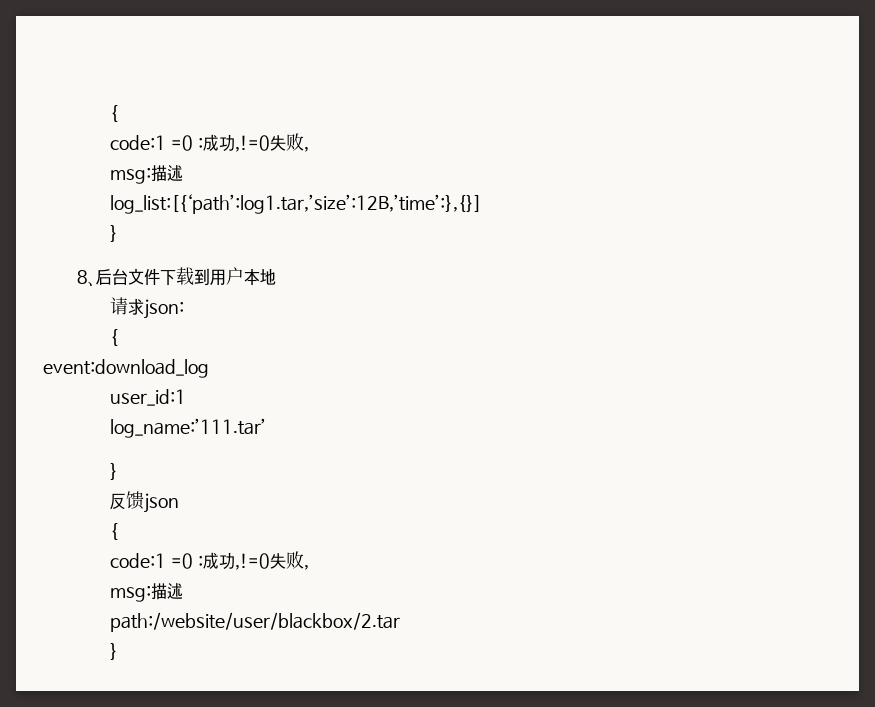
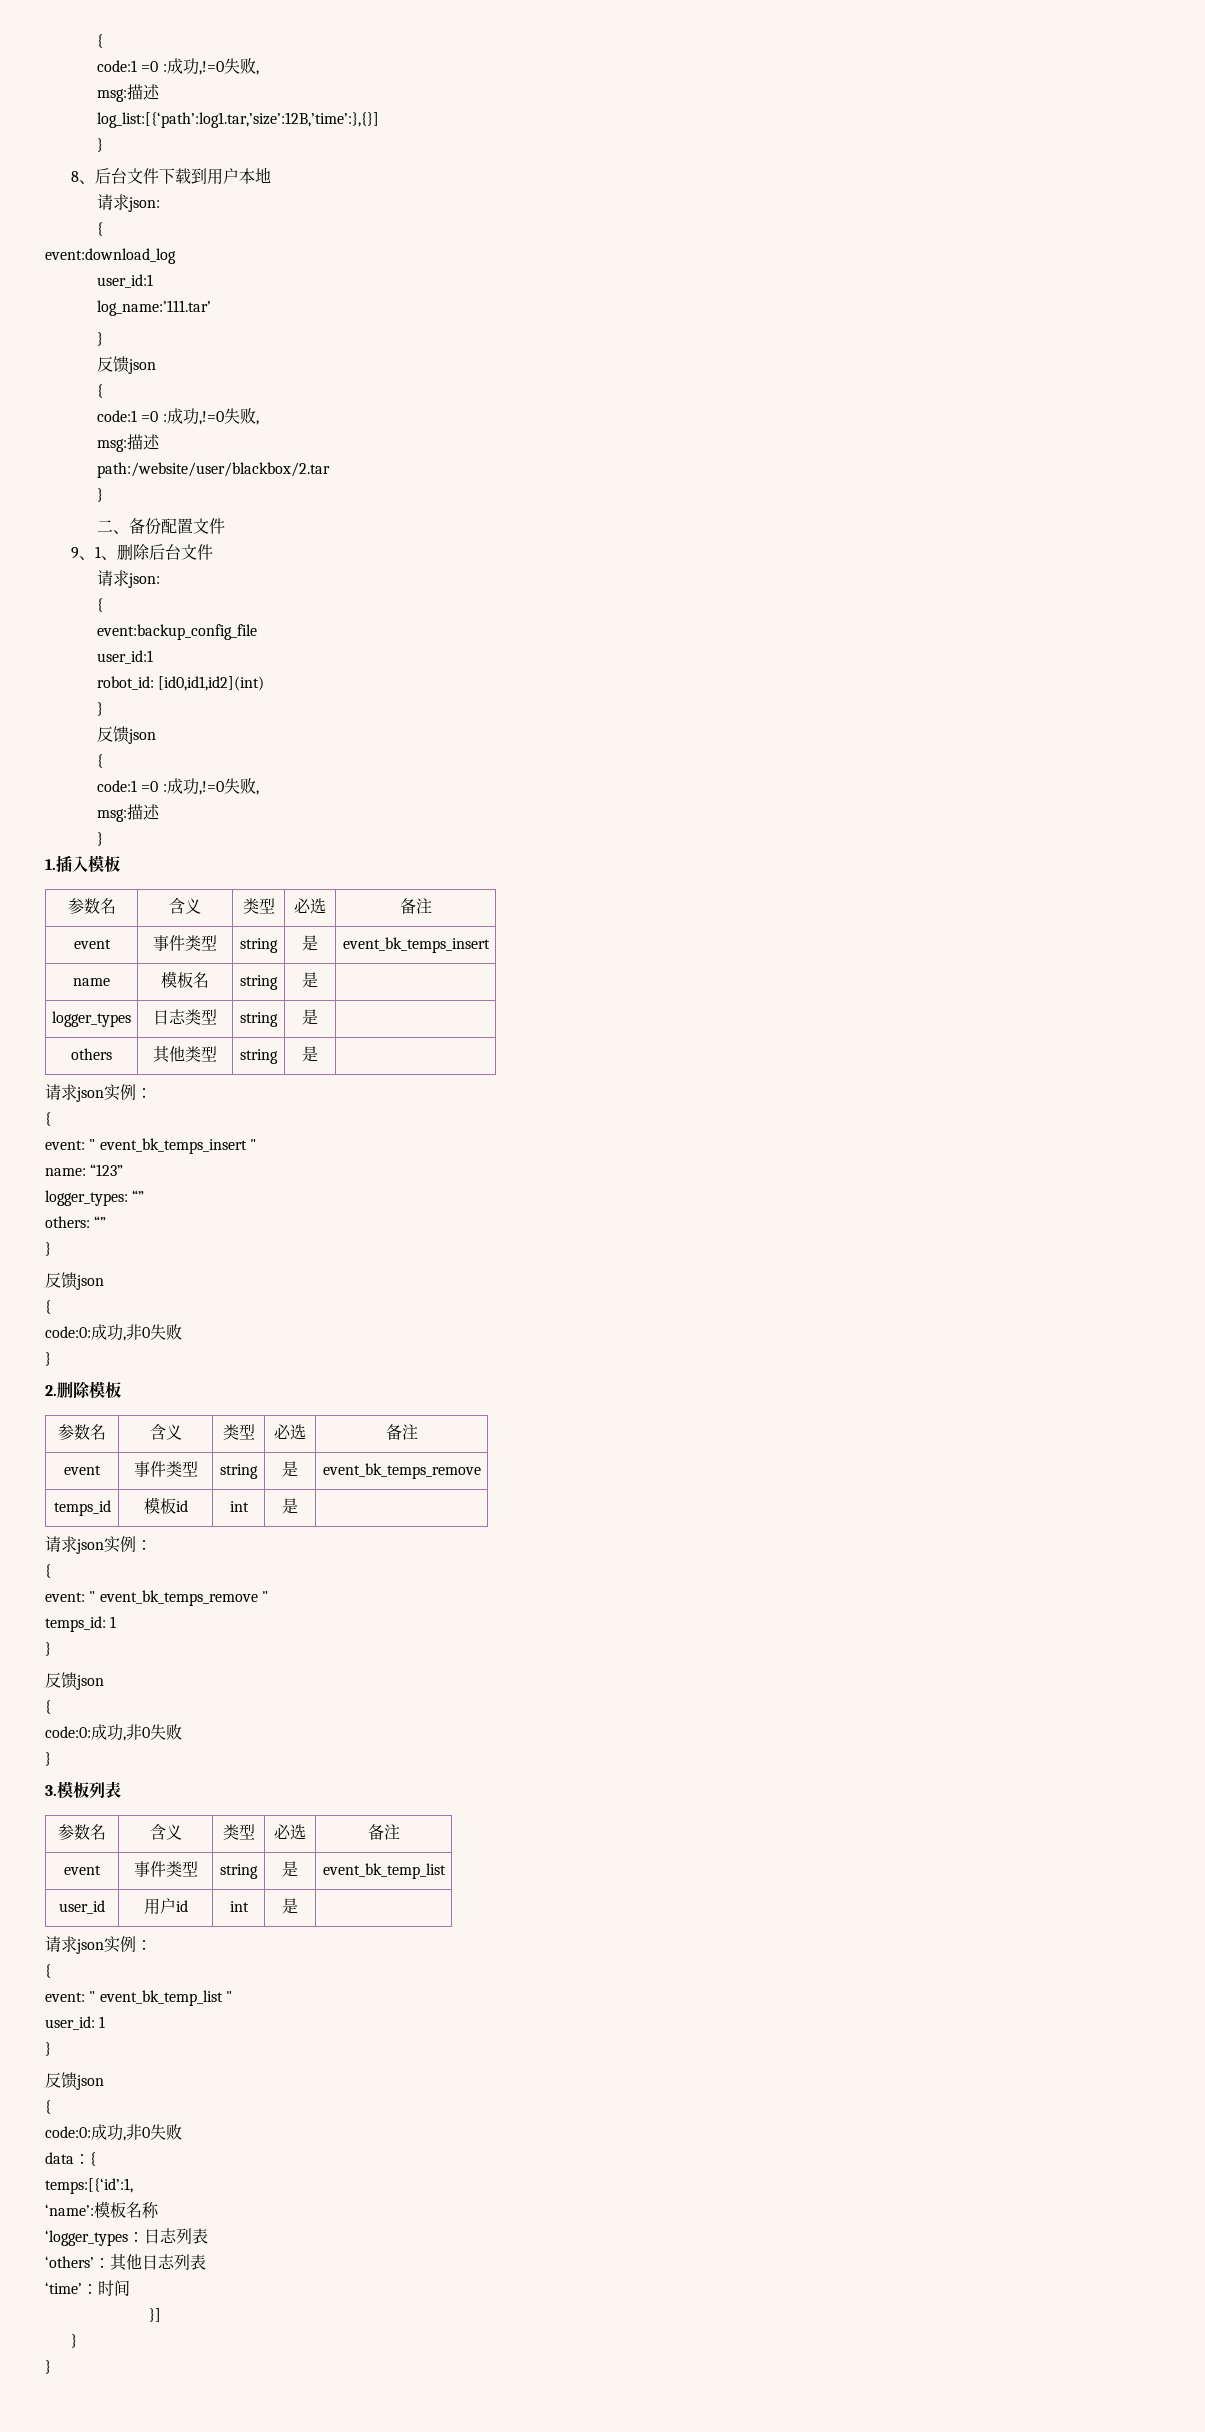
+ 二、备份配置文件
+ 9、1、删除后台文件
+ 请求json:
+ {
+ event:backup_config_file
+ user_id:1
+ robot_id: [id0,id1,id2](int)
+ }
+ 反馈json
+ {
+ code:1 =0 :成功,!=0失败,
+ msg:描述
+ }
+ 1.插入模板
+ 参数名 | 含义 | 类型 | 必选 | 备注
+ event | 事件类型 | string | 是 | event_bk_temps_insert
+ name | 模板名 | string | 是 |
+ logger_types | 日志类型 | string | 是 |
+ others | 其他类型 | string | 是 |
+ 请求json实例：
+ {
+ event: " event_bk_temps_insert "
+ name: “123”
+ logger_types: “”
+ others: “”
+ }
+ 反馈json
+ {
+ code:0:成功,非0失败
+ }
+ 2.删除模板
+ 参数名 | 含义 | 类型 | 必选 | 备注
+ event | 事件类型 | string | 是 | event_bk_temps_remove
+ temps_id | 模板id | int | 是 |
+ 请求json实例：
+ {
+ event: " event_bk_temps_remove "
+ temps_id: 1
+ }
+ 反馈json
+ {
+ code:0:成功,非0失败
+ }
+ 3.模板列表
+ 参数名 | 含义 | 类型 | 必选 | 备注
+ event | 事件类型 | string | 是 | event_bk_temp_list
+ user_id | 用户id | int | 是 |
+ 请求json实例：
+ {
+ event: " event_bk_temp_list "
+ user_id: 1
+ }
+ 反馈json
+ {
+ code:0:成功,非0失败
+ data：{
+ temps:[{‘id’:1,
+ ‘name’:模板名称
+ ‘logger_types：日志列表
+ ‘others’：其他日志列表
+ ‘time’：时间
+ }]
+ }
+ }

